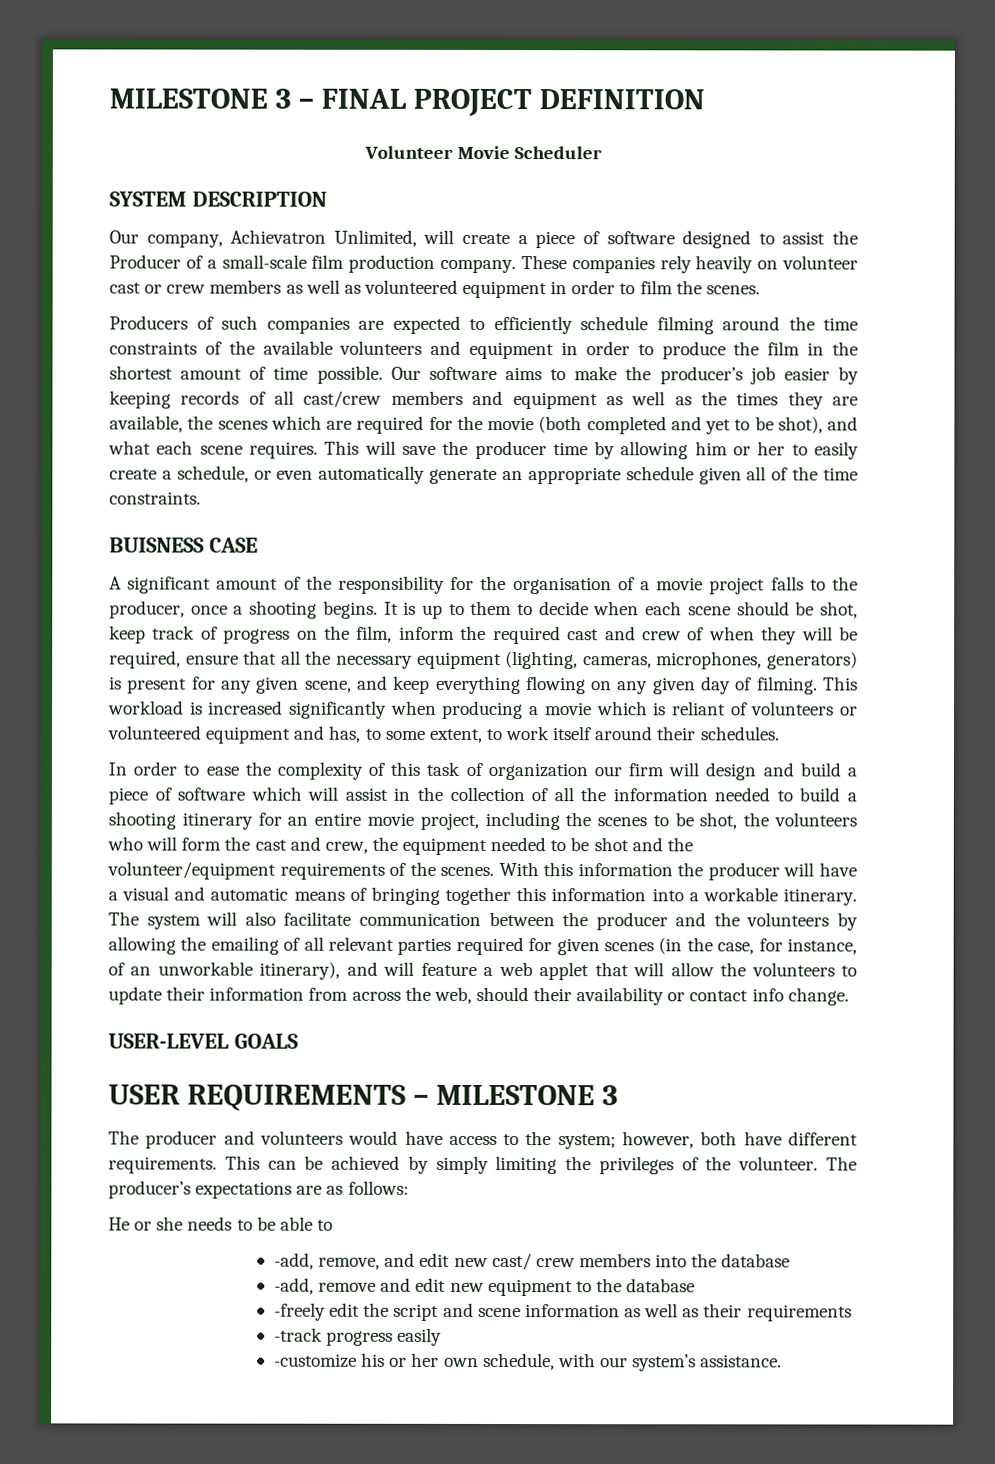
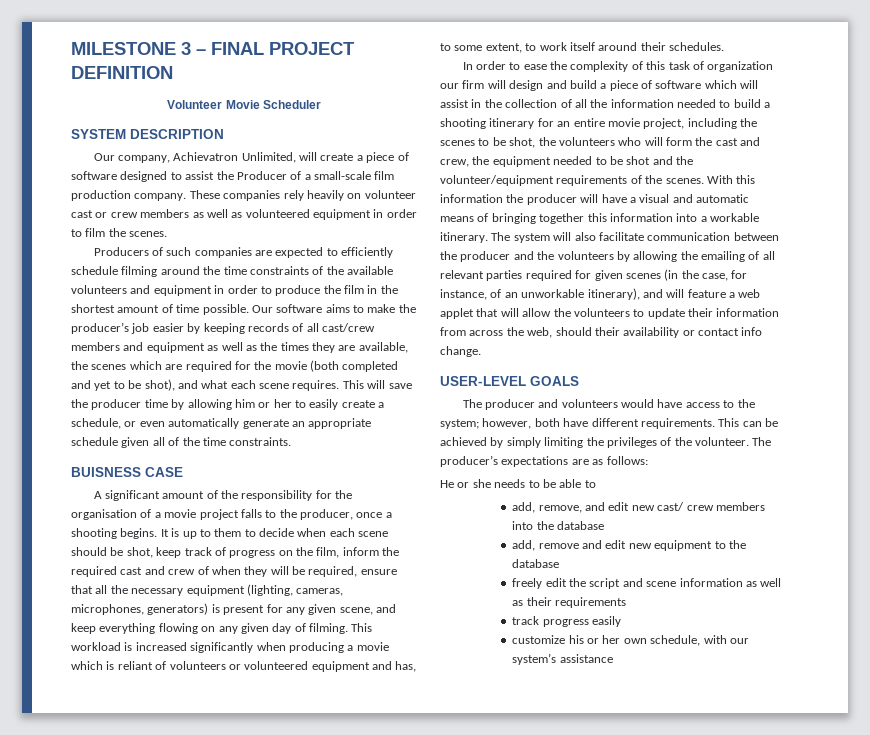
- USER REQUIREMENTS – MILESTONE 3
- -add, remove, and edit new cast/ crew members into the database
+ add, remove, and edit new cast/ crew members into the database
- -add, remove and edit new equipment to the database
+ add, remove and edit new equipment to the database
- -freely edit the script and scene information as well as their requirements
+ freely edit the script and scene information as well as their requirements
- -track progress easily
+ track progress easily
- -customize his or her own schedule, with our system’s assistance.
+ customize his or her own schedule, with our system’s assistance

